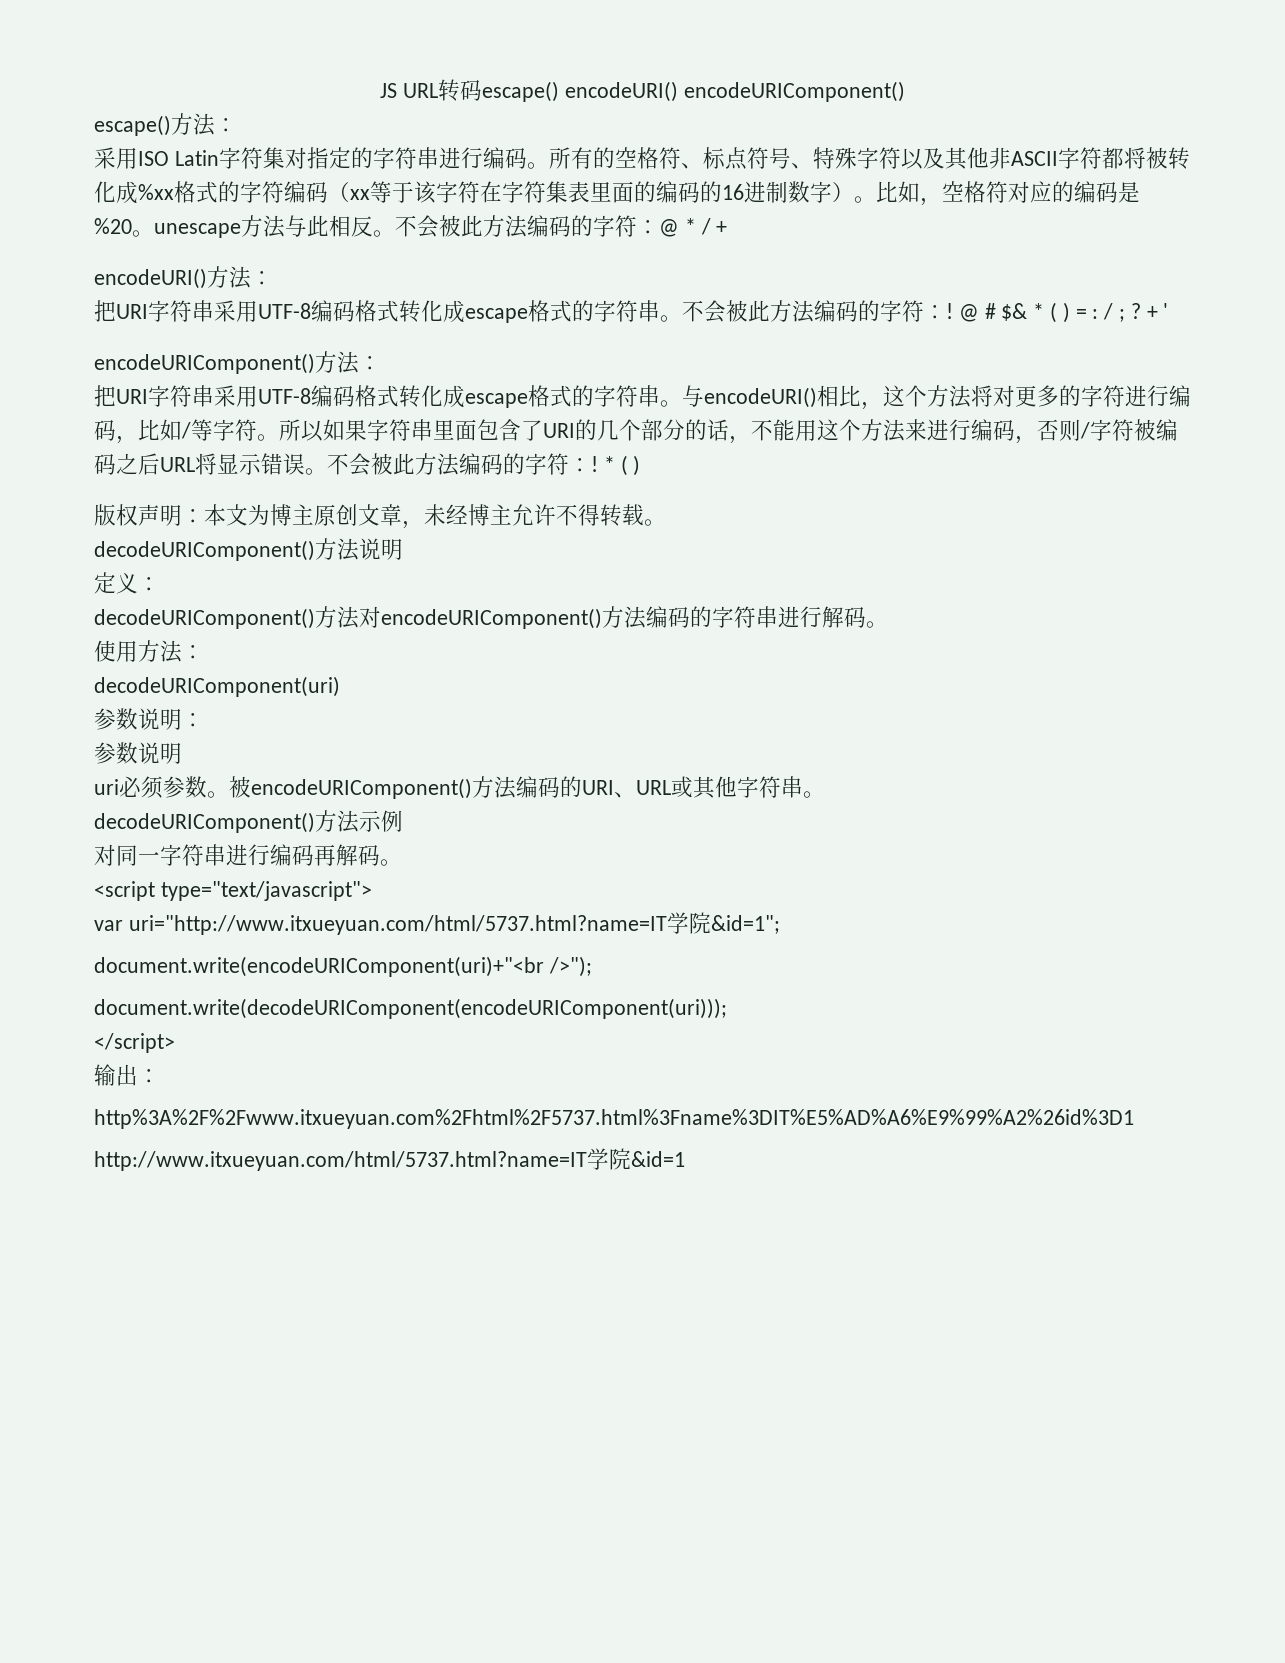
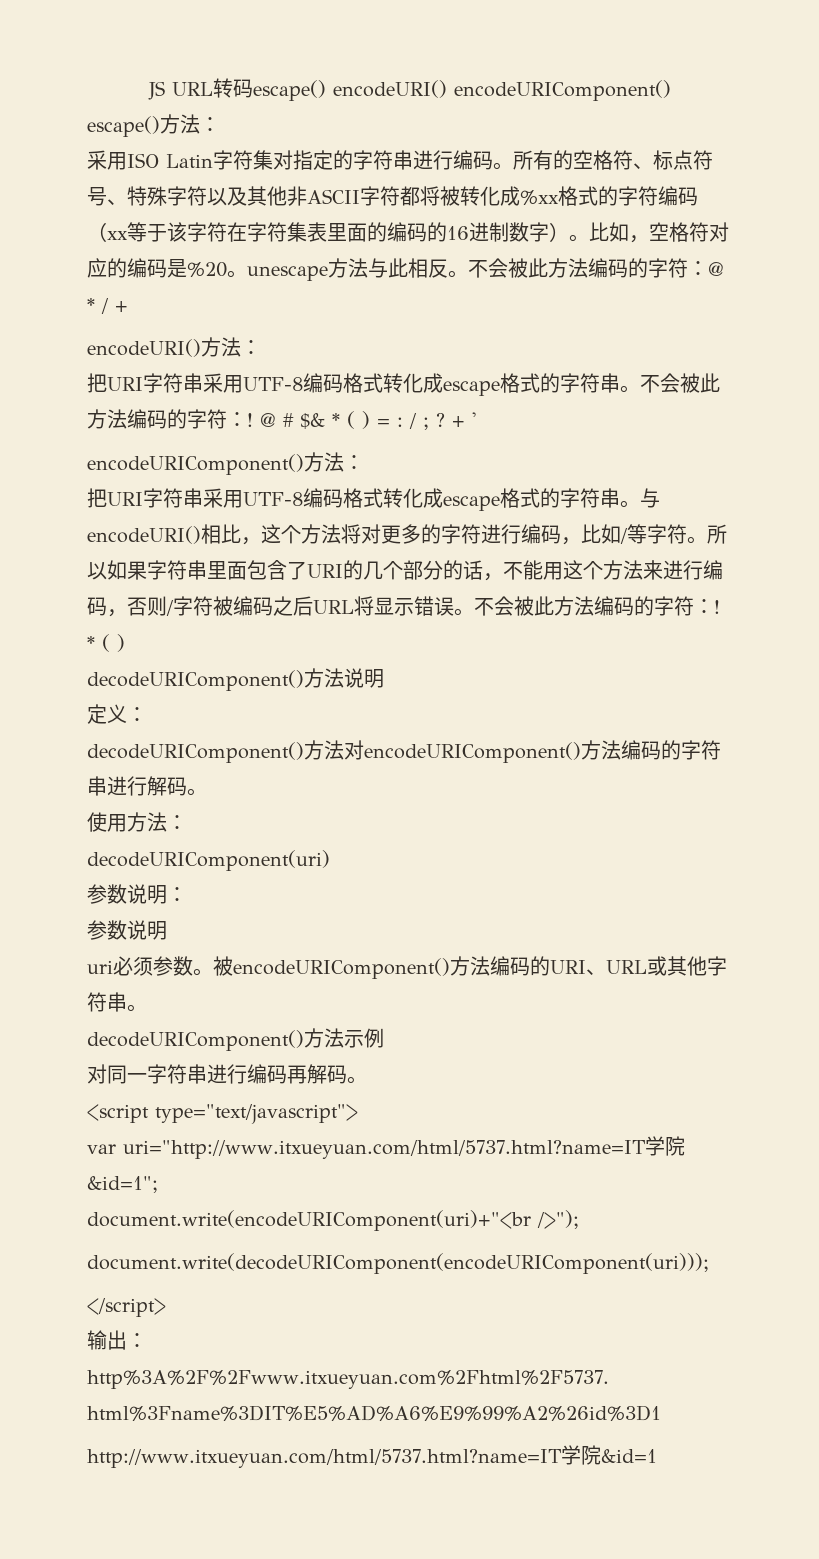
- 版权声明：本文为博主原创文章，未经博主允许不得转载。

